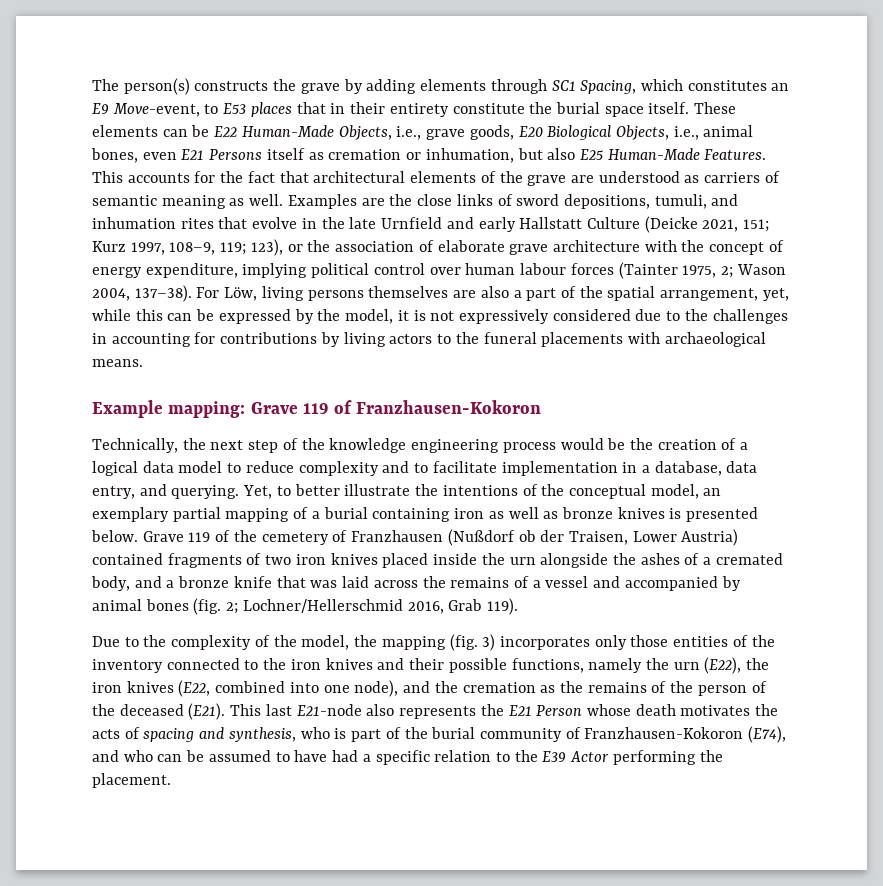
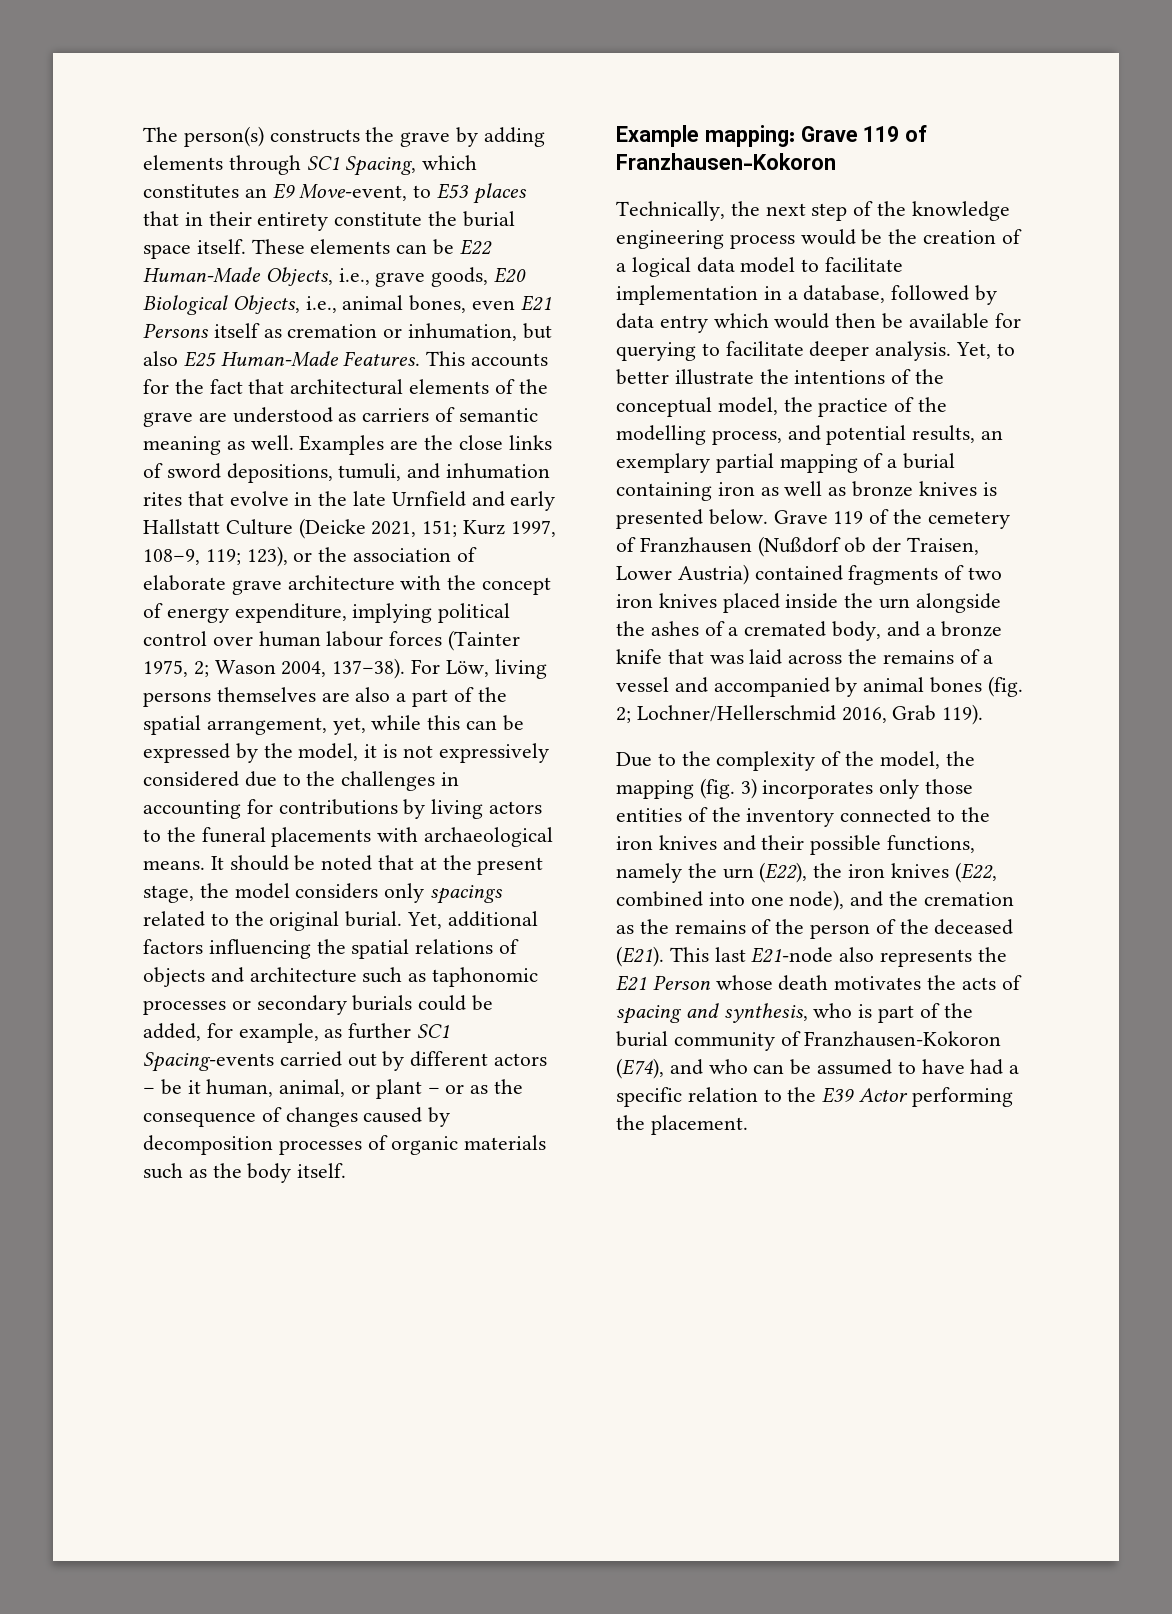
+ It should be noted that at the present stage, the model considers only spacings related to the original burial. Yet, additional factors influencing the spatial relations of objects and architecture such as taphonomic processes or secondary burials could be added, for example, as further SC1 Spacing-events carried out by different actors – be it human, animal, or plant – or as the consequence of changes caused by decomposition processes of organic materials such as the body itself.
- Technically, the next step of the knowledge engineering process would be the creation of a logical data model to reduce complexity and to facilitate implementation in a database, data entry, and querying.
+ Technically, the next step of the knowledge engineering process would be the creation of a logical data model to facilitate implementation in a database, followed by data entry which would then be available for querying to facilitate deeper analysis.
- Yet, to better illustrate the intentions of the conceptual model, an exemplary partial mapping of a burial containing iron as well as bronze knives is presented below.
+ Yet, to better illustrate the intentions of the conceptual model, the practice of the modelling process, and potential results, an exemplary partial mapping of a burial containing iron as well as bronze knives is presented below.

